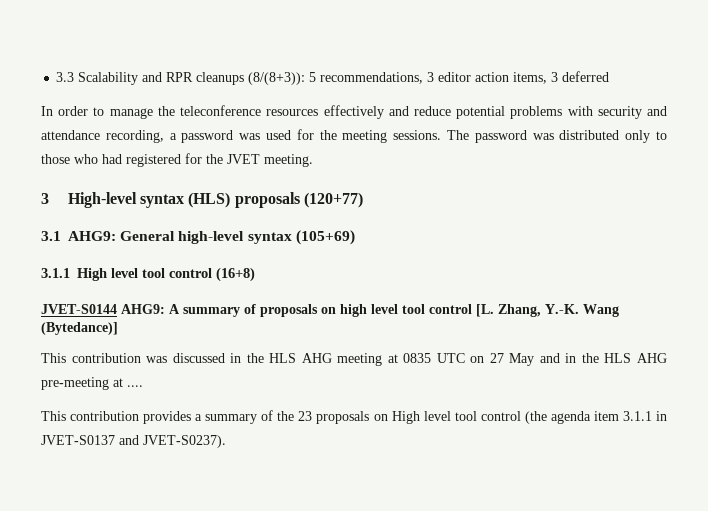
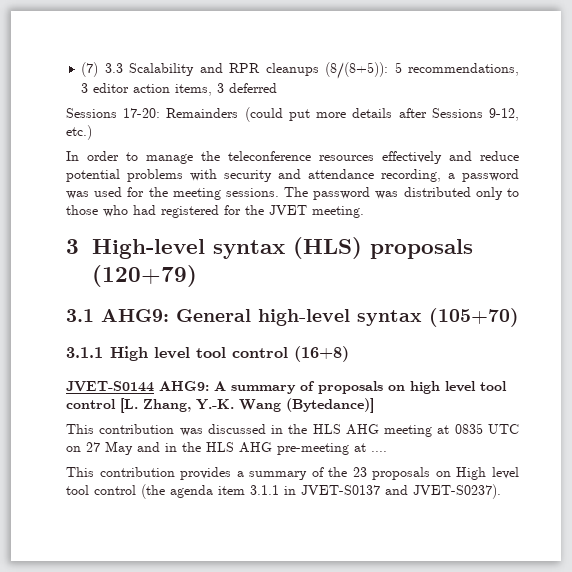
- 3.3 Scalability and RPR cleanups (8/(8+3)): 5 recommendations, 3 editor action items, 3 deferred
+ (7) 3.3 Scalability and RPR cleanups (8/(8+5)): 5 recommendations, 3 editor action items, 3 deferred
+ Sessions 17-20: Remainders (could put more details after Sessions 9-12, etc.)
- 3 High-level syntax (HLS) proposals (120+77)
+ 3 High-level syntax (HLS) proposals (120+79)
- 3.1 AHG9: General high-level syntax (105+69)
+ 3.1 AHG9: General high-level syntax (105+70)

